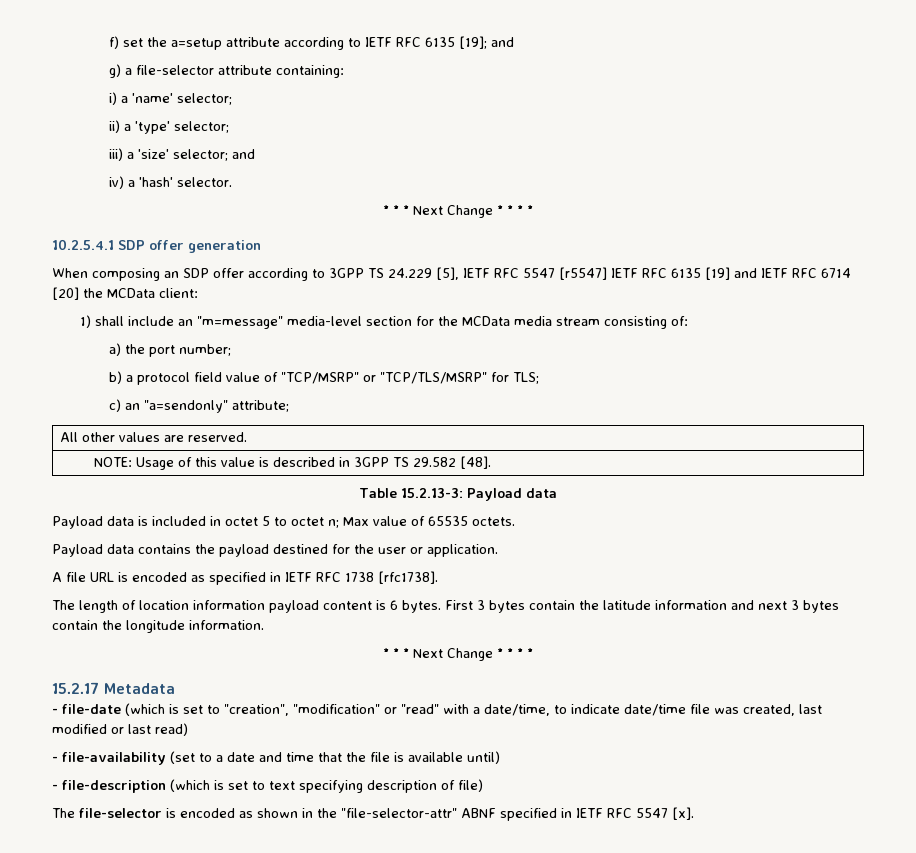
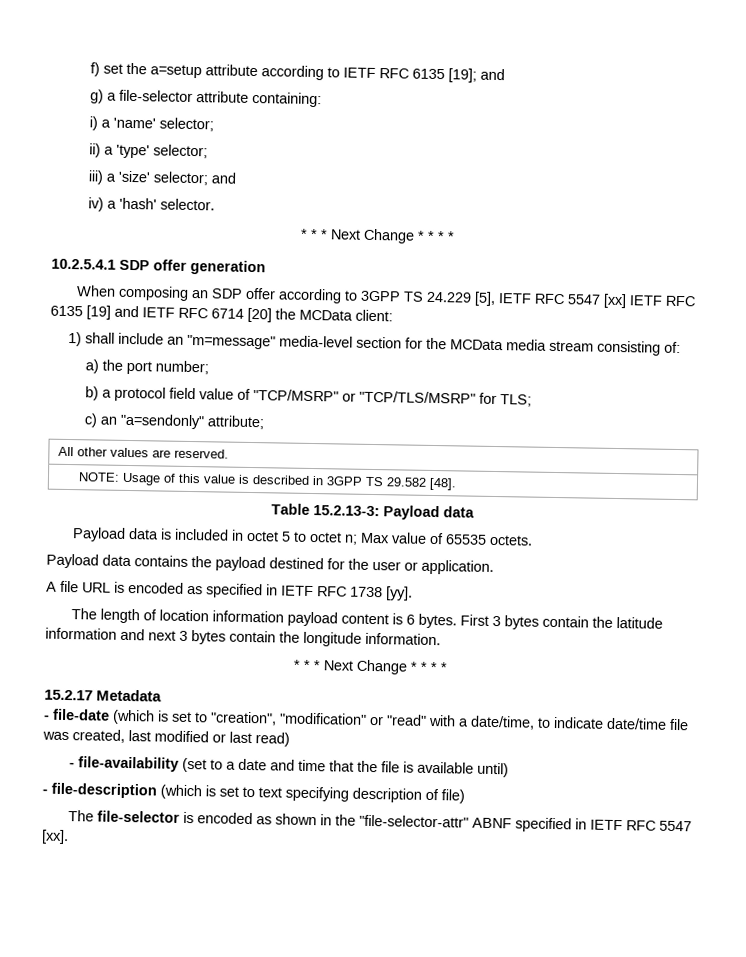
- When composing an SDP offer according to 3GPP TS 24.229 [5], IETF RFC 5547 [r5547] IETF RFC 6135 [19] and IETF RFC 6714 [20] the MCData client:
+ When composing an SDP offer according to 3GPP TS 24.229 [5], IETF RFC 5547 [xx] IETF RFC 6135 [19] and IETF RFC 6714 [20] the MCData client:
- A file URL is encoded as specified in IETF RFC 1738 [rfc1738].
+ A file URL is encoded as specified in IETF RFC 1738 [yy].
- The file-selector is encoded as shown in the "file-selector-attr" ABNF specified in IETF RFC 5547 [x].
+ The file-selector is encoded as shown in the "file-selector-attr" ABNF specified in IETF RFC 5547 [xx].

